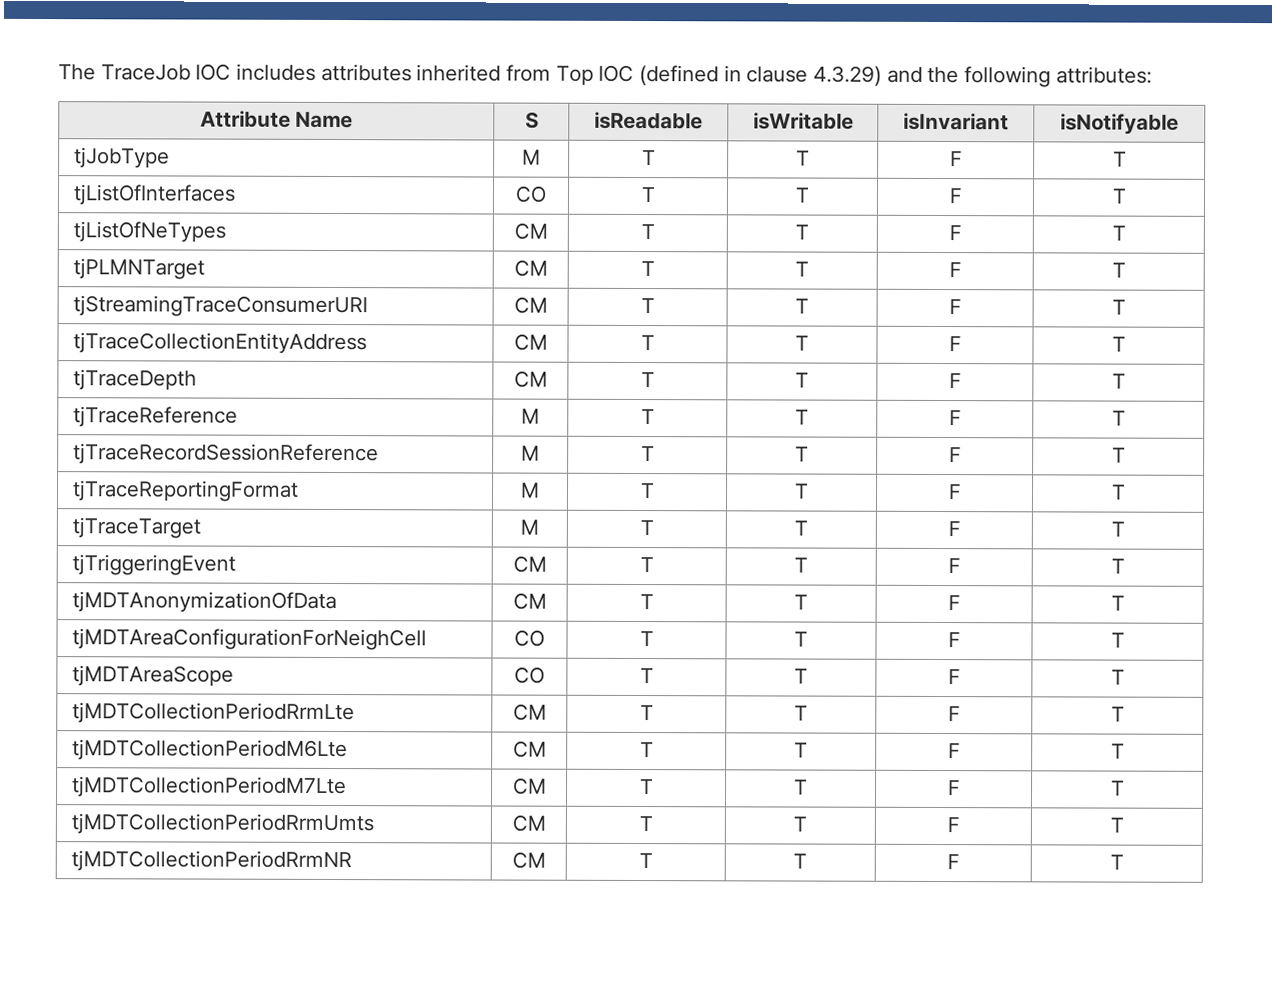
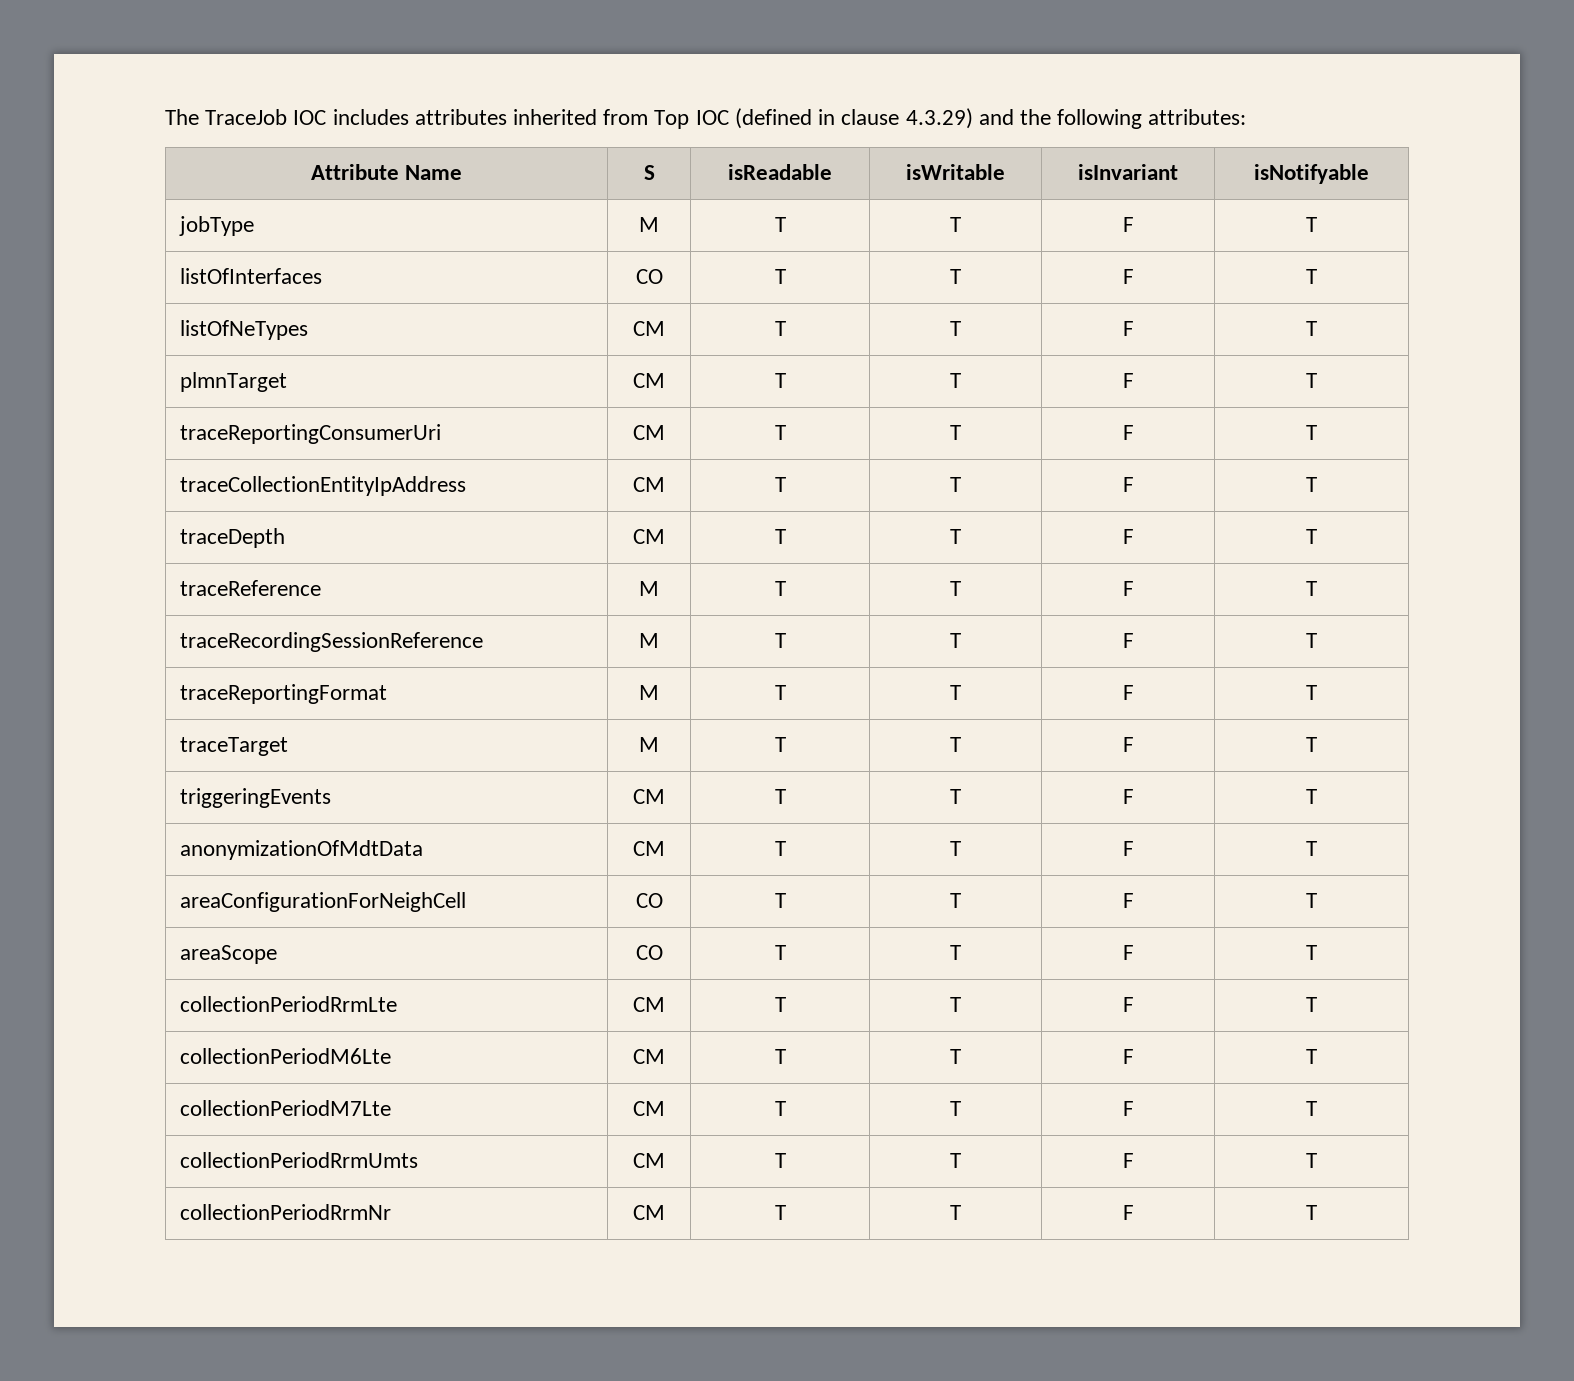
- tjJobType | M | T | T | F | T
- tjListOfInterfaces | CO | T | T | F | T
- tjListOfNeTypes | CM | T | T | F | T
- tjPLMNTarget | CM | T | T | F | T
- tjStreamingTraceConsumerURI | CM | T | T | F | T
- tjTraceCollectionEntityAddress | CM | T | T | F | T
- tjTraceDepth | CM | T | T | F | T
- tjTraceReference | M | T | T | F | T
- tjTraceRecordSessionReference | M | T | T | F | T
- tjTraceReportingFormat | M | T | T | F | T
- tjTraceTarget | M | T | T | F | T
- tjTriggeringEvent | CM | T | T | F | T
- tjMDTAnonymizationOfData | CM | T | T | F | T
- tjMDTAreaConfigurationForNeighCell | CO | T | T | F | T
- tjMDTAreaScope | CO | T | T | F | T
- tjMDTCollectionPeriodRrmLte | CM | T | T | F | T
- tjMDTCollectionPeriodM6Lte | CM | T | T | F | T
- tjMDTCollectionPeriodM7Lte | CM | T | T | F | T
- tjMDTCollectionPeriodRrmUmts | CM | T | T | F | T
- tjMDTCollectionPeriodRrmNR | CM | T | T | F | T
+ jobType | M | T | T | F | T
+ listOfInterfaces | CO | T | T | F | T
+ listOfNeTypes | CM | T | T | F | T
+ plmnTarget | CM | T | T | F | T
+ traceReportingConsumerUri | CM | T | T | F | T
+ traceCollectionEntityIpAddress | CM | T | T | F | T
+ traceDepth | CM | T | T | F | T
+ traceReference | M | T | T | F | T
+ traceRecordingSessionReference | M | T | T | F | T
+ traceReportingFormat | M | T | T | F | T
+ traceTarget | M | T | T | F | T
+ triggeringEvents | CM | T | T | F | T
+ anonymizationOfMdtData | CM | T | T | F | T
+ areaConfigurationForNeighCell | CO | T | T | F | T
+ areaScope | CO | T | T | F | T
+ collectionPeriodRrmLte | CM | T | T | F | T
+ collectionPeriodM6Lte | CM | T | T | F | T
+ collectionPeriodM7Lte | CM | T | T | F | T
+ collectionPeriodRrmUmts | CM | T | T | F | T
+ collectionPeriodRrmNr | CM | T | T | F | T

